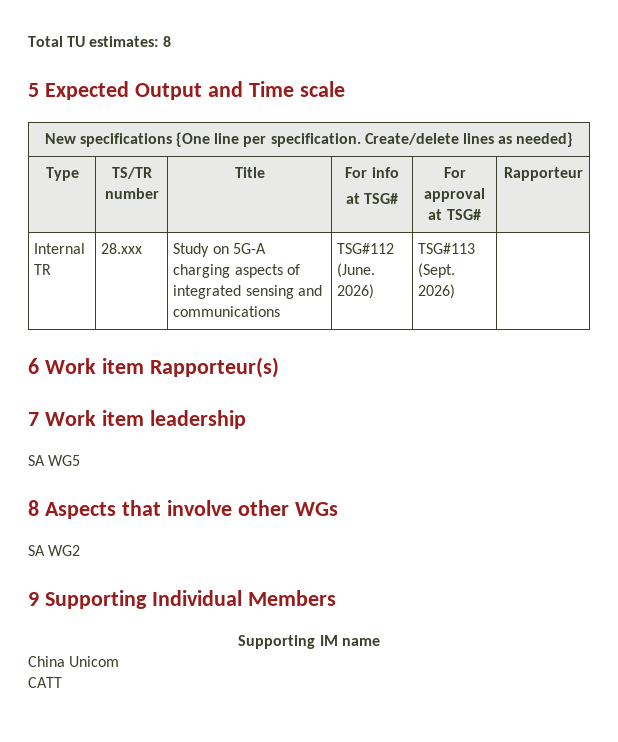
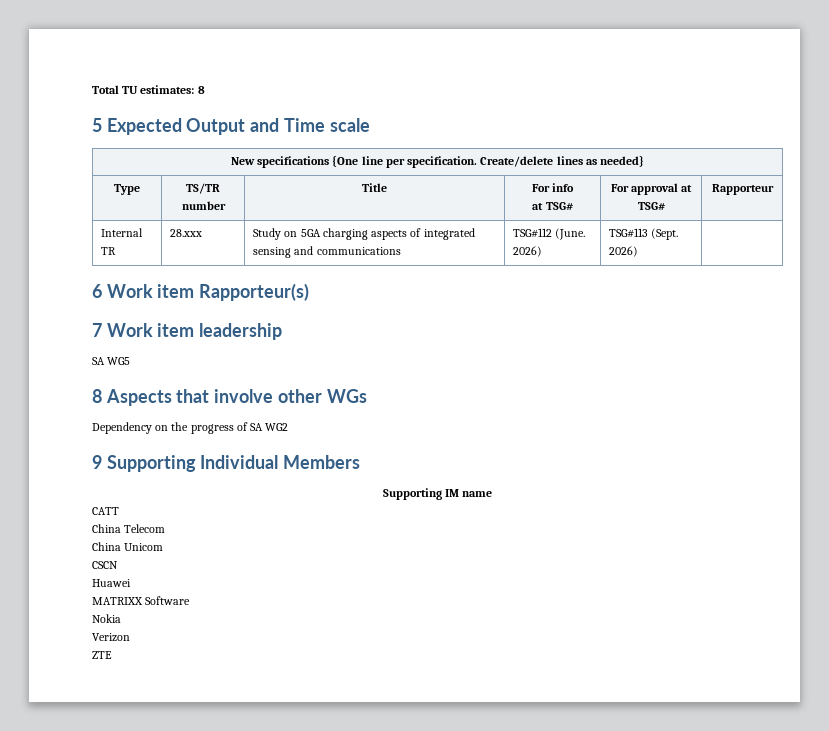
- Internal TR | 28.xxx | Study on 5G-A charging aspects of integrated sensing and communications | TSG#112 (June. 2026) | TSG#113 (Sept. 2026) |
+ Internal TR | 28.xxx | Study on 5GA charging aspects of integrated sensing and communications | TSG#112 (June. 2026) | TSG#113 (Sept. 2026) |
- SA WG2
+ Dependency on the progress of SA WG2
+ CATT
+ China Telecom
- CATT
+ CSCN
+ Huawei
+ MATRIXX Software
+ Nokia
+ Verizon
+ ZTE

